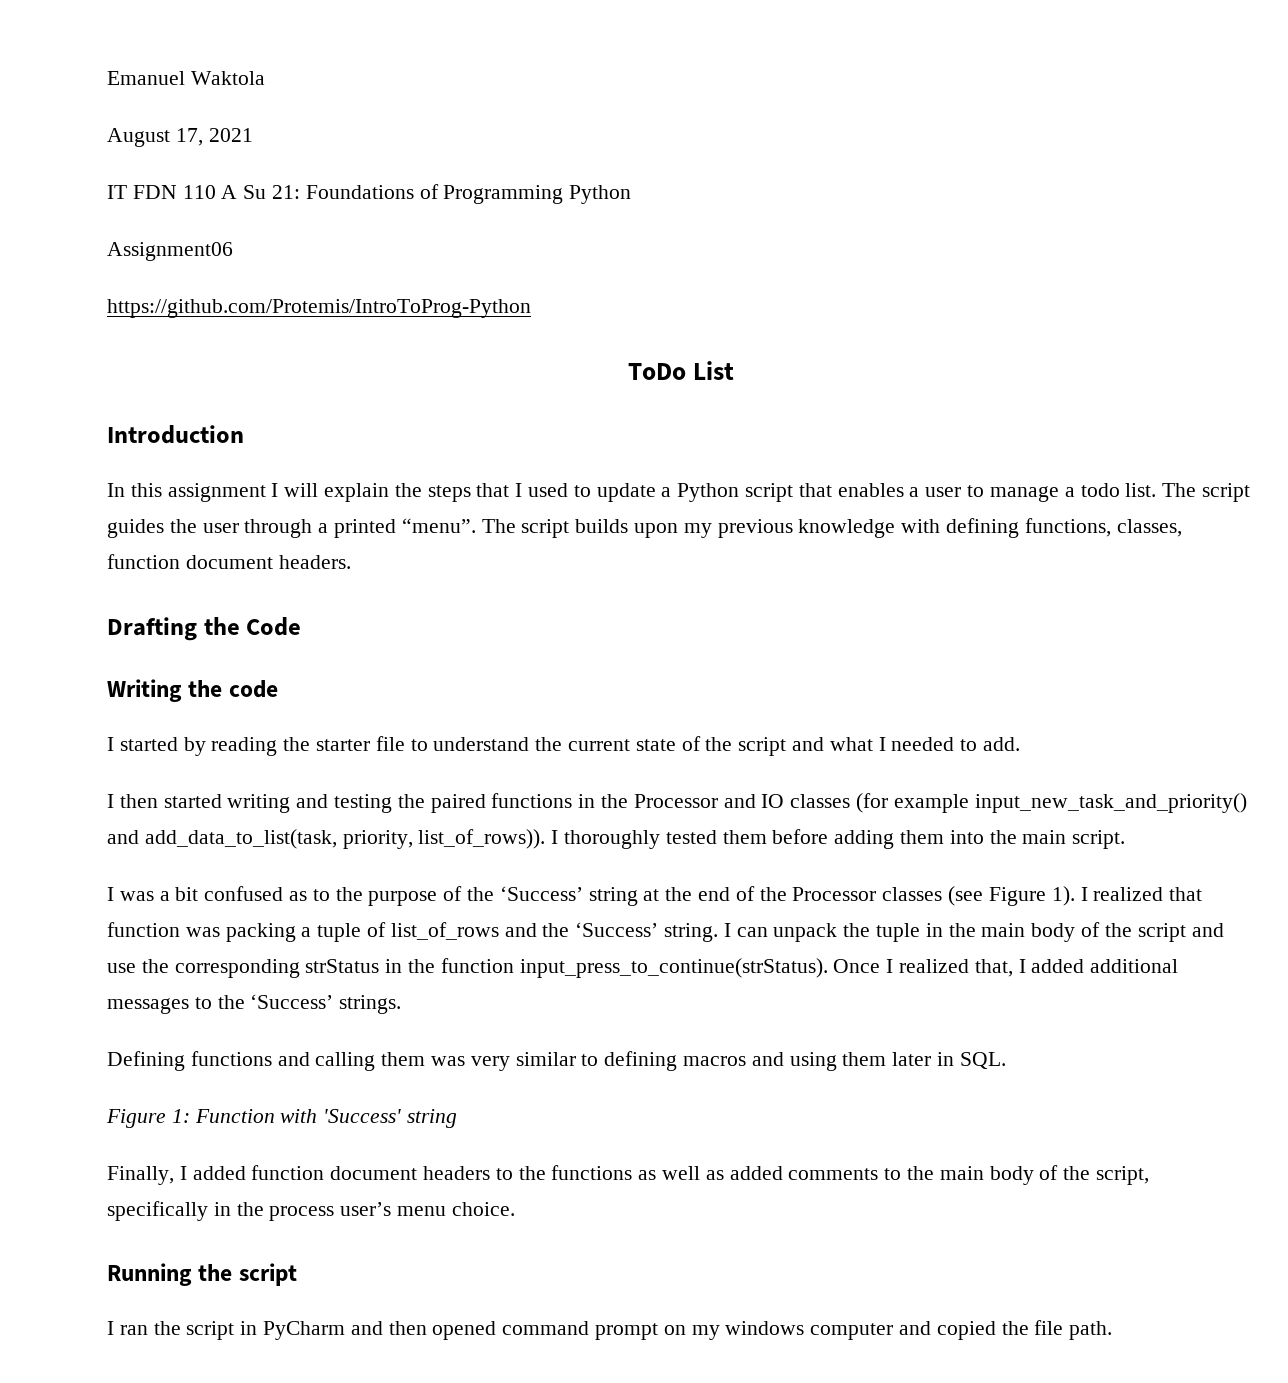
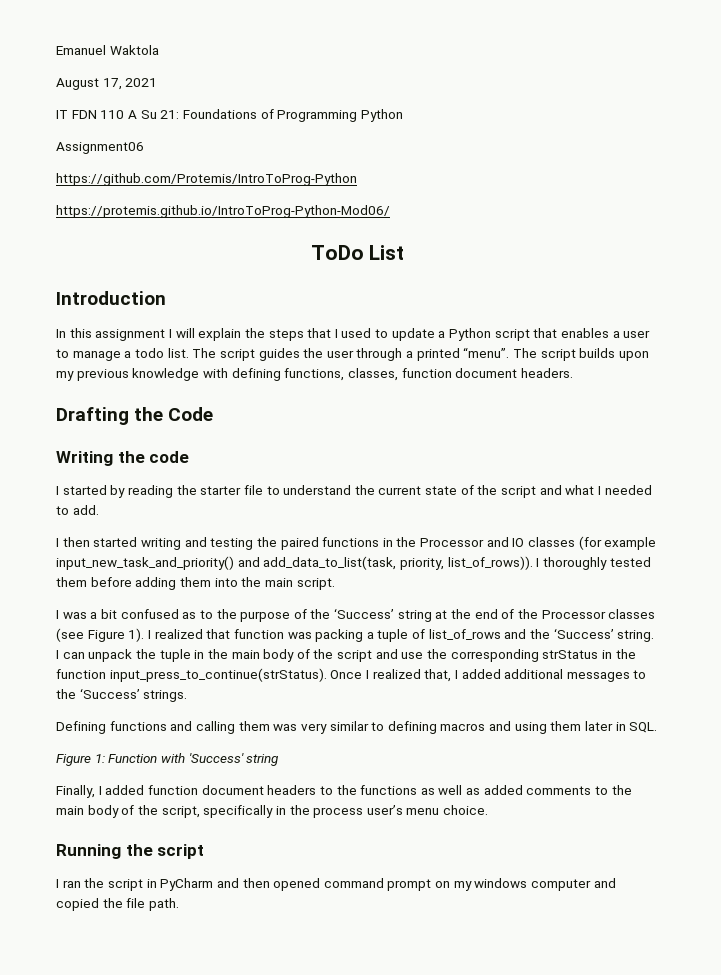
+ https://protemis.github.io/IntroToProg-Python-Mod06/

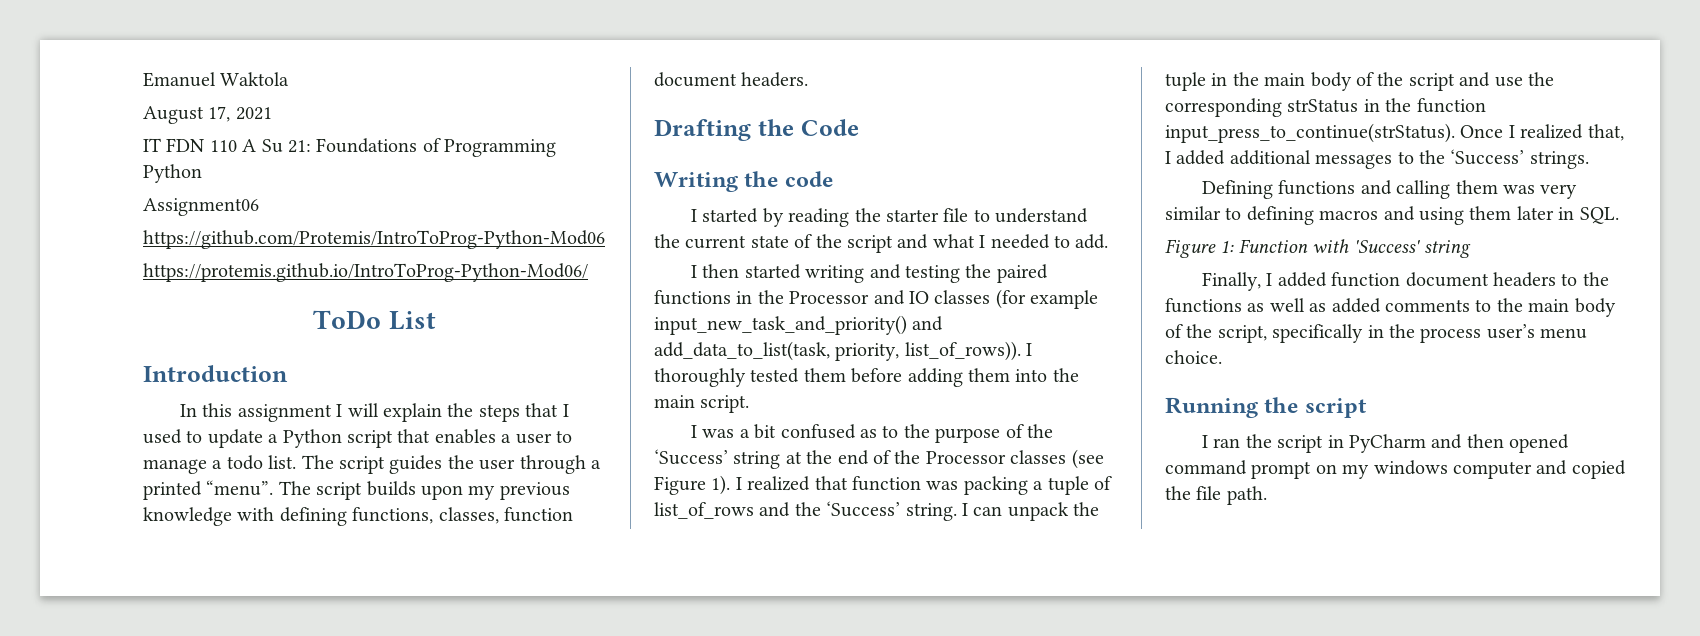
- https://github.com/Protemis/IntroToProg-Python
+ https://github.com/Protemis/IntroToProg-Python-Mod06

